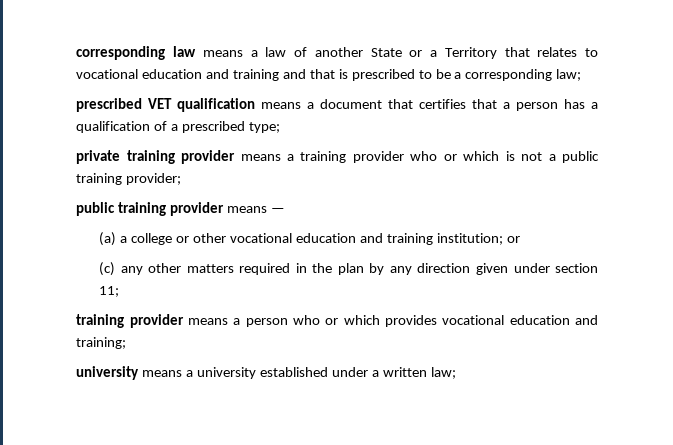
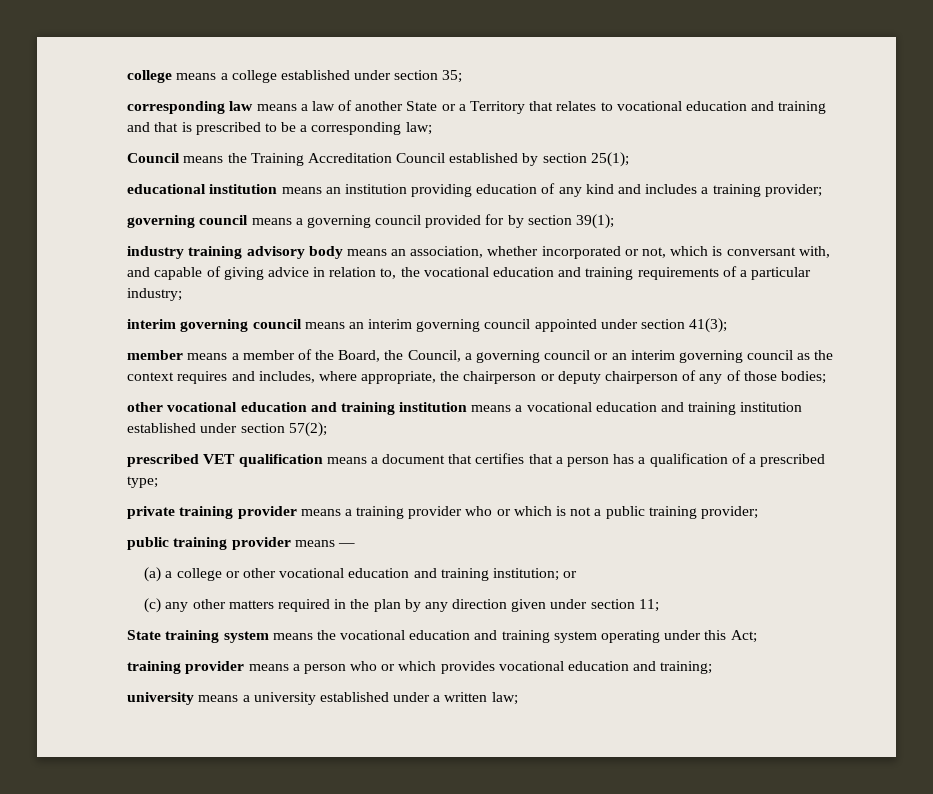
+ college means a college established under section 35;
+ Council means the Training Accreditation Council established by section 25(1);
+ educational institution means an institution providing education of any kind and includes a training provider;
+ governing council means a governing council provided for by section 39(1);
+ industry training advisory body means an association, whether incorporated or not, which is conversant with, and capable of giving advice in relation to, the vocational education and training requirements of a particular industry;
+ interim governing council means an interim governing council appointed under section 41(3);
+ member means a member of the Board, the Council, a governing council or an interim governing council as the context requires and includes, where appropriate, the chairperson or deputy chairperson of any of those bodies;
+ other vocational education and training institution means a vocational education and training institution established under section 57(2);
+ State training system means the vocational education and training system operating under this Act;

